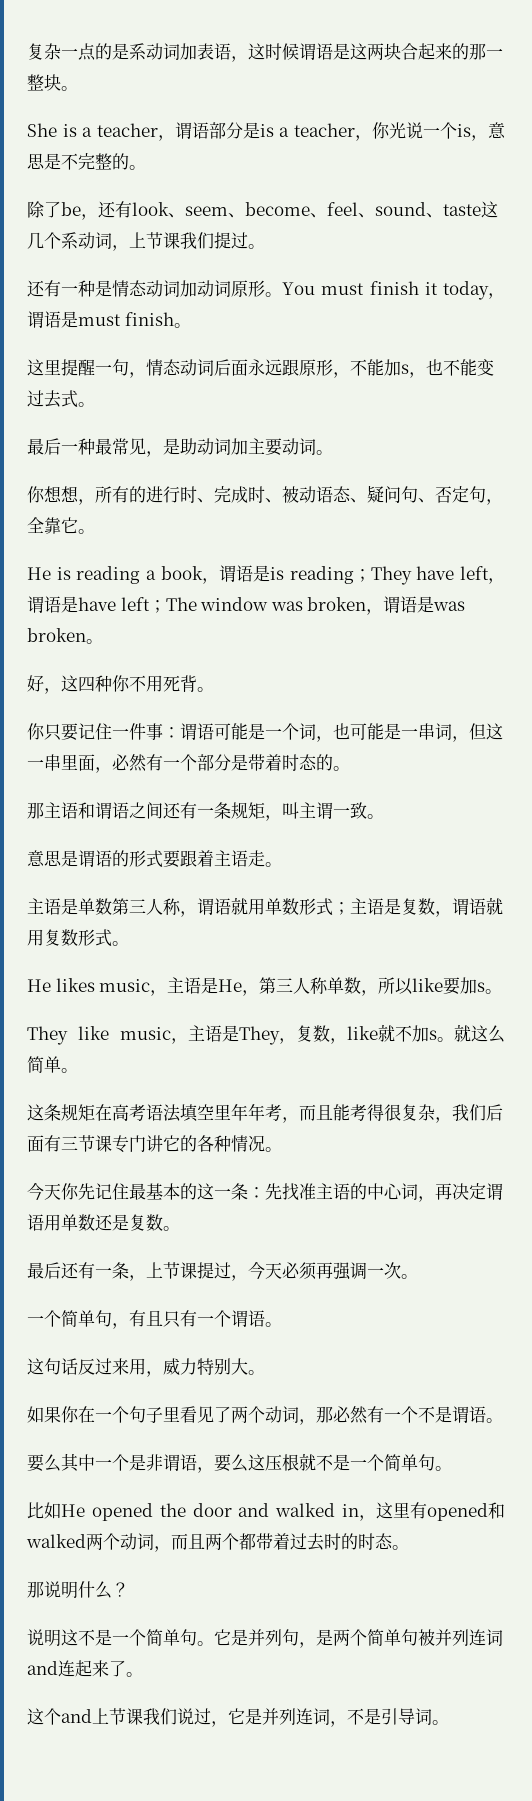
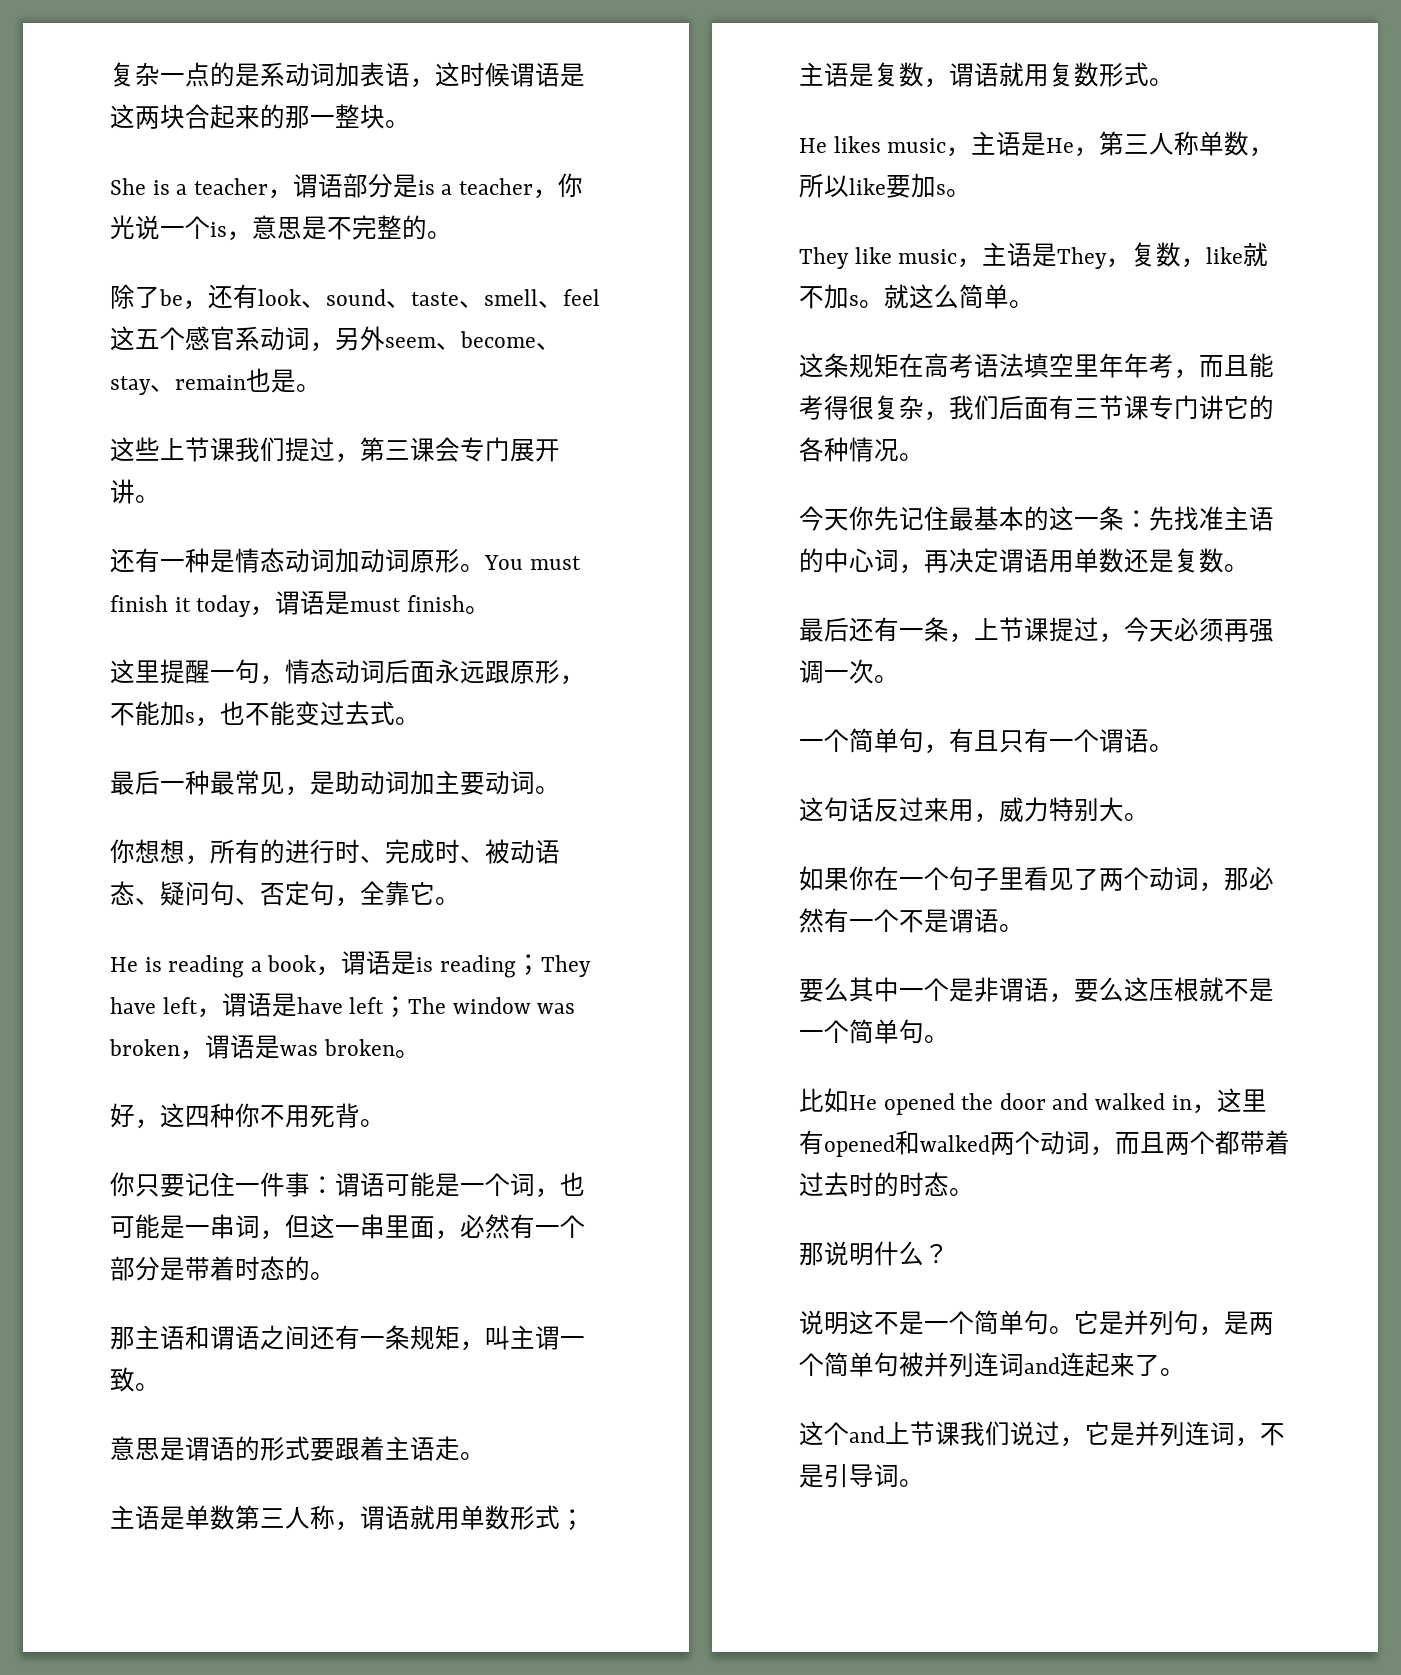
- 除了be，还有look、seem、become、feel、sound、taste这几个系动词，上节课我们提过。
+ 除了be，还有look、sound、taste、smell、feel这五个感官系动词，另外seem、become、stay、remain也是。
+ 这些上节课我们提过，第三课会专门展开讲。

